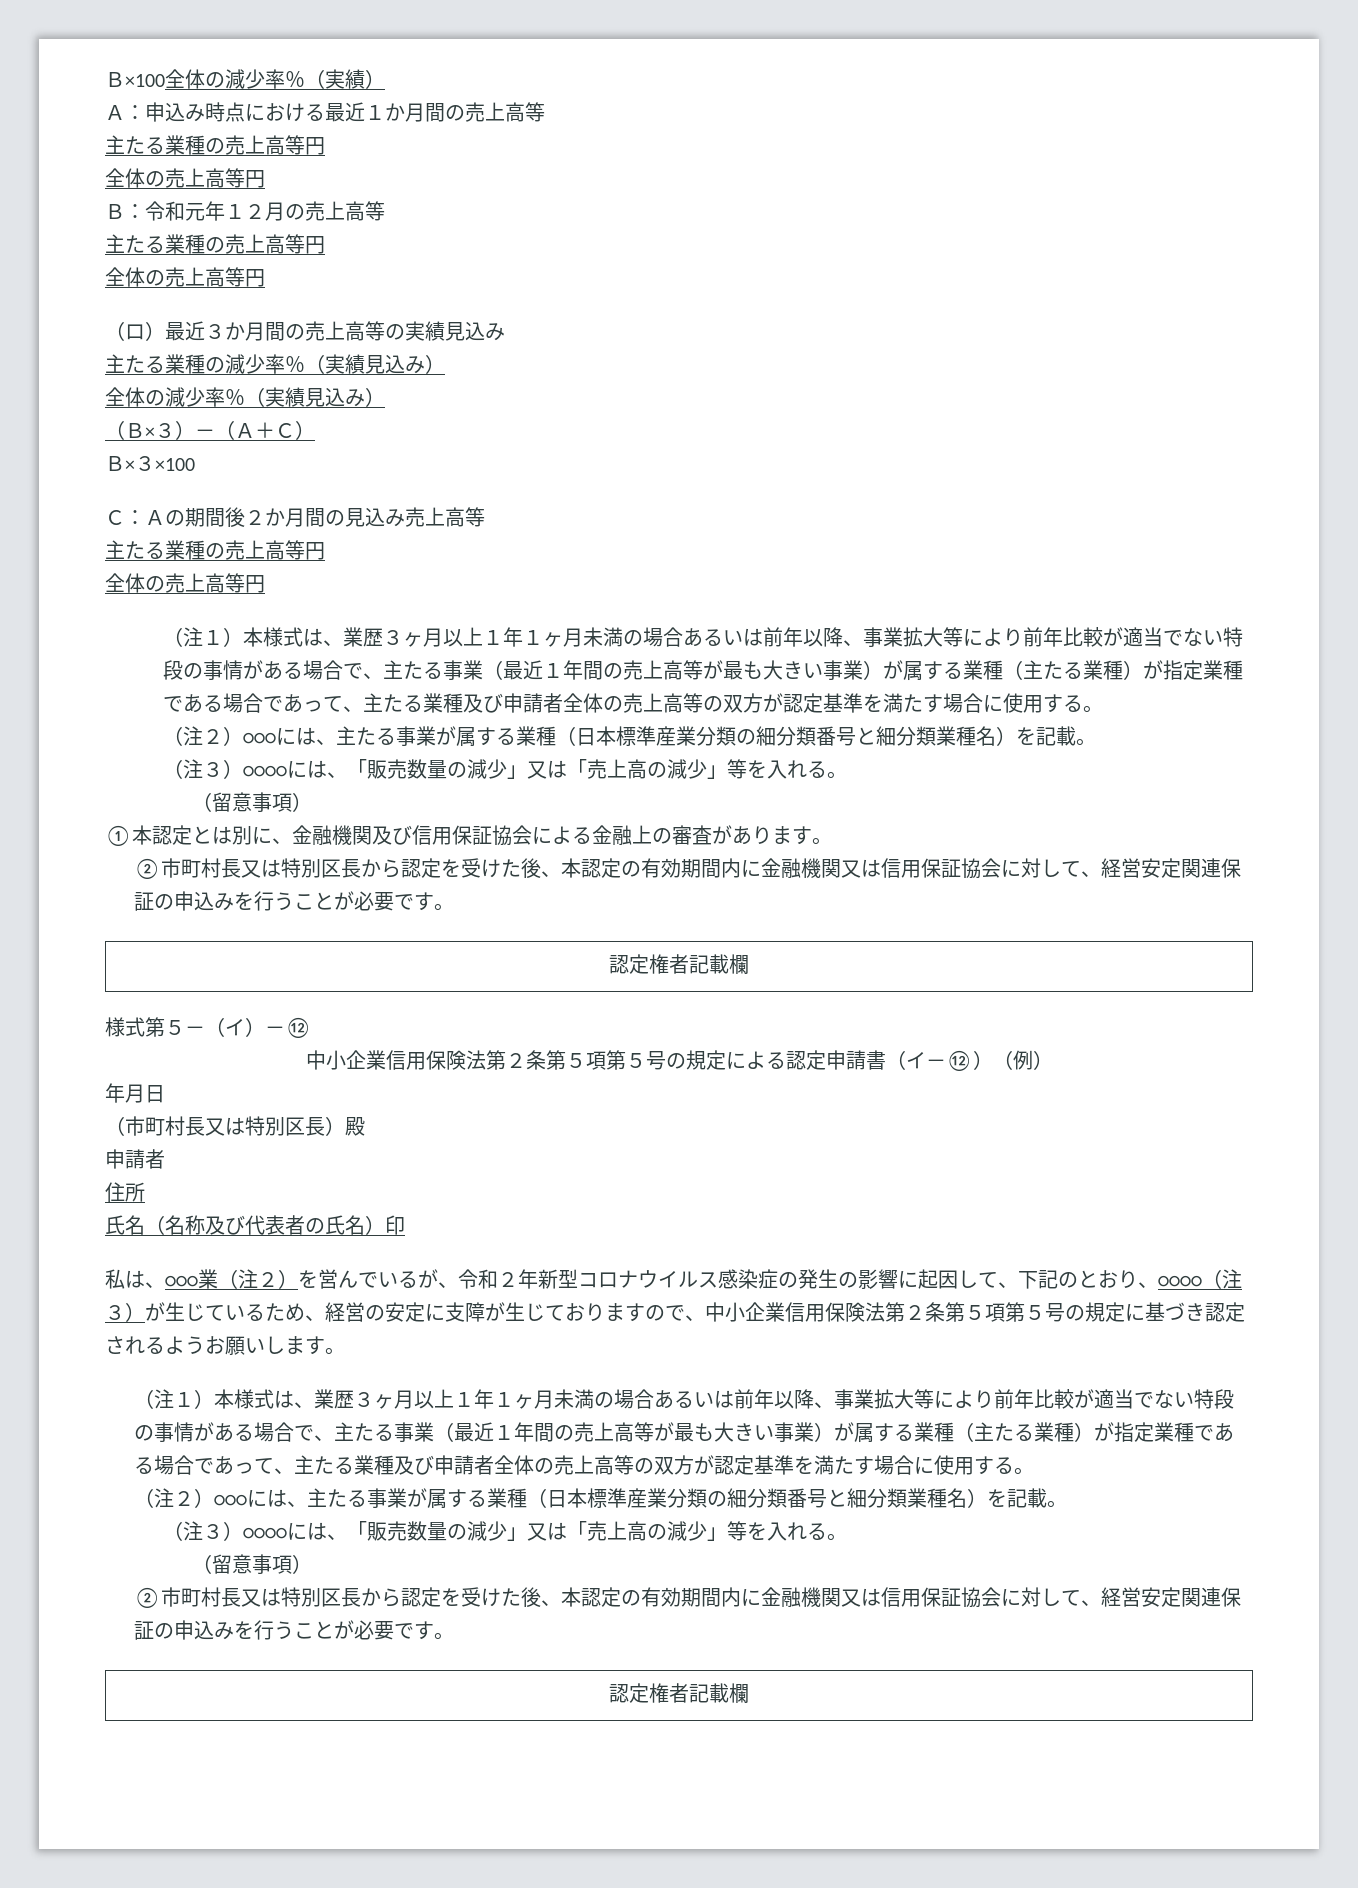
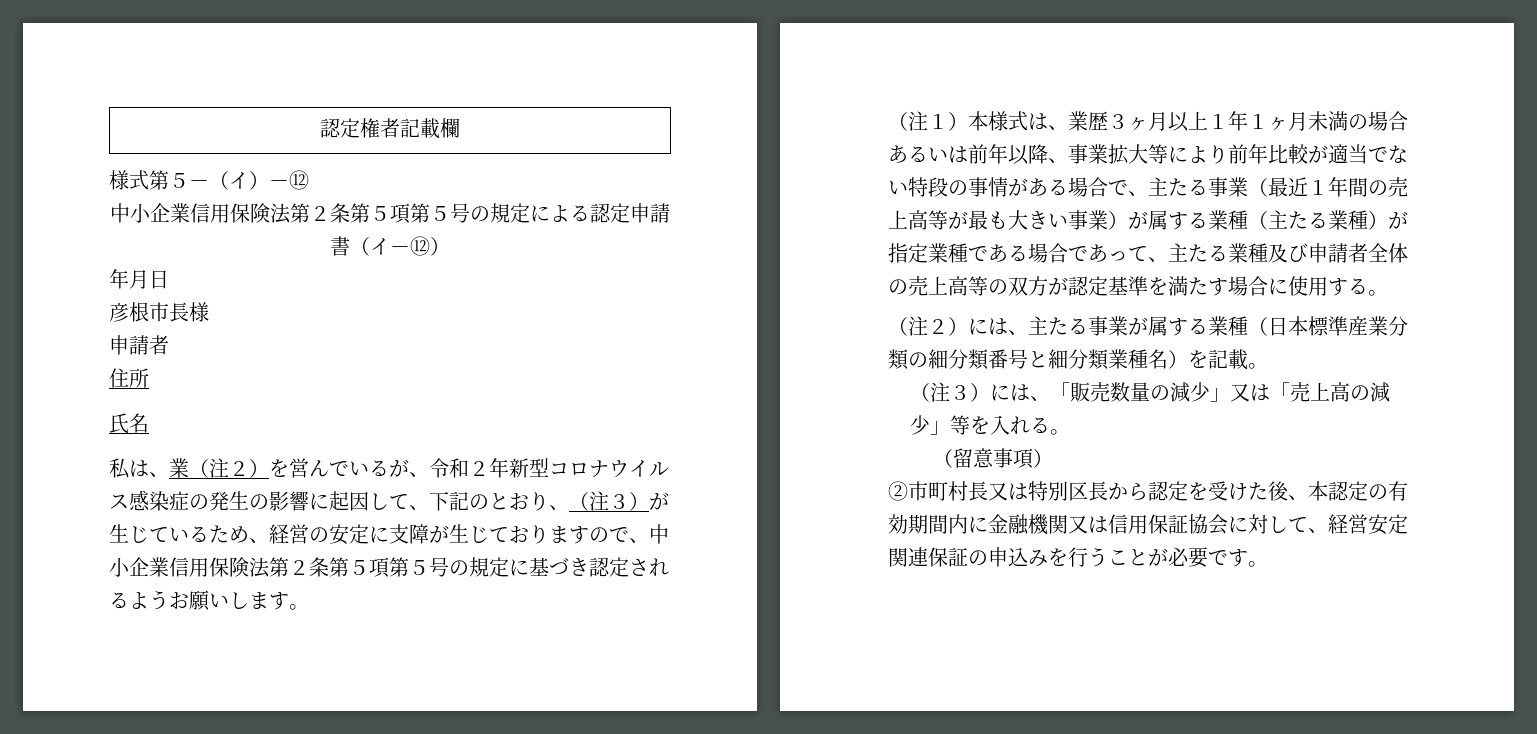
- Ｂ×100全体の減少率％（実績）
- Ａ：申込み時点における最近１か月間の売上高等
- 主たる業種の売上高等円
- 全体の売上高等円
- Ｂ：令和元年１２月の売上高等
- 主たる業種の売上高等円
- 全体の売上高等円
- （ロ）最近３か月間の売上高等の実績見込み
- 主たる業種の減少率％（実績見込み）
- 全体の減少率％（実績見込み）
- （Ｂ×３）－（Ａ＋Ｃ）
- Ｂ×３×100
- Ｃ：Ａの期間後２か月間の見込み売上高等
- 主たる業種の売上高等円
- 全体の売上高等円
- （注１）本様式は、業歴３ヶ月以上１年１ヶ月未満の場合あるいは前年以降、事業拡大等により前年比較が適当でない特段の事情がある場合で、主たる事業（最近１年間の売上高等が最も大きい事業）が属する業種（主たる業種）が指定業種である場合であって、主たる業種及び申請者全体の売上高等の双方が認定基準を満たす場合に使用する。
- （注２）○○○には、主たる事業が属する業種（日本標準産業分類の細分類番号と細分類業種名）を記載。
- （注３）○○○○には、「販売数量の減少」又は「売上高の減少」等を入れる。
- （留意事項）
- ①本認定とは別に、金融機関及び信用保証協会による金融上の審査があります。
- ②市町村長又は特別区長から認定を受けた後、本認定の有効期間内に金融機関又は信用保証協会に対して、経営安定関連保証の申込みを行うことが必要です。
- 中小企業信用保険法第２条第５項第５号の規定による認定申請書（イ－⑫）（例）
+ 中小企業信用保険法第２条第５項第５号の規定による認定申請書（イ－⑫）
- （市町村長又は特別区長）殿
+ 彦根市長様
  申請者
  住所
- 氏名（名称及び代表者の氏名）印
+ 氏名
- 私は、○○○業（注２）を営んでいるが、令和２年新型コロナウイルス感染症の発生の影響に起因して、下記のとおり、○○○○（注３）が生じているため、経営の安定に支障が生じておりますので、中小企業信用保険法第２条第５項第５号の規定に基づき認定されるようお願いします。
+ 私は、業（注２）を営んでいるが、令和２年新型コロナウイルス感染症の発生の影響に起因して、下記のとおり、（注３）が生じているため、経営の安定に支障が生じておりますので、中小企業信用保険法第２条第５項第５号の規定に基づき認定されるようお願いします。
  （注１）本様式は、業歴３ヶ月以上１年１ヶ月未満の場合あるいは前年以降、事業拡大等により前年比較が適当でない特段の事情がある場合で、主たる事業（最近１年間の売上高等が最も大きい事業）が属する業種（主たる業種）が指定業種である場合であって、主たる業種及び申請者全体の売上高等の双方が認定基準を満たす場合に使用する。
- （注２）○○○には、主たる事業が属する業種（日本標準産業分類の細分類番号と細分類業種名）を記載。
- （注３）○○○○には、「販売数量の減少」又は「売上高の減少」等を入れる。
+ （注２）には、主たる事業が属する業種（日本標準産業分類の細分類番号と細分類業種名）を記載。
+ （注３）には、「販売数量の減少」又は「売上高の減少」等を入れる。
  （留意事項）
  ②市町村長又は特別区長から認定を受けた後、本認定の有効期間内に金融機関又は信用保証協会に対して、経営安定関連保証の申込みを行うことが必要です。
- 認定権者記載欄

